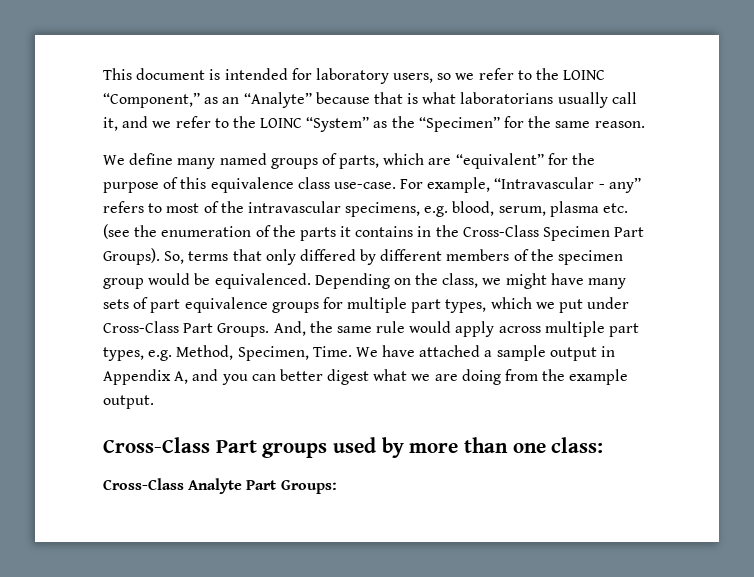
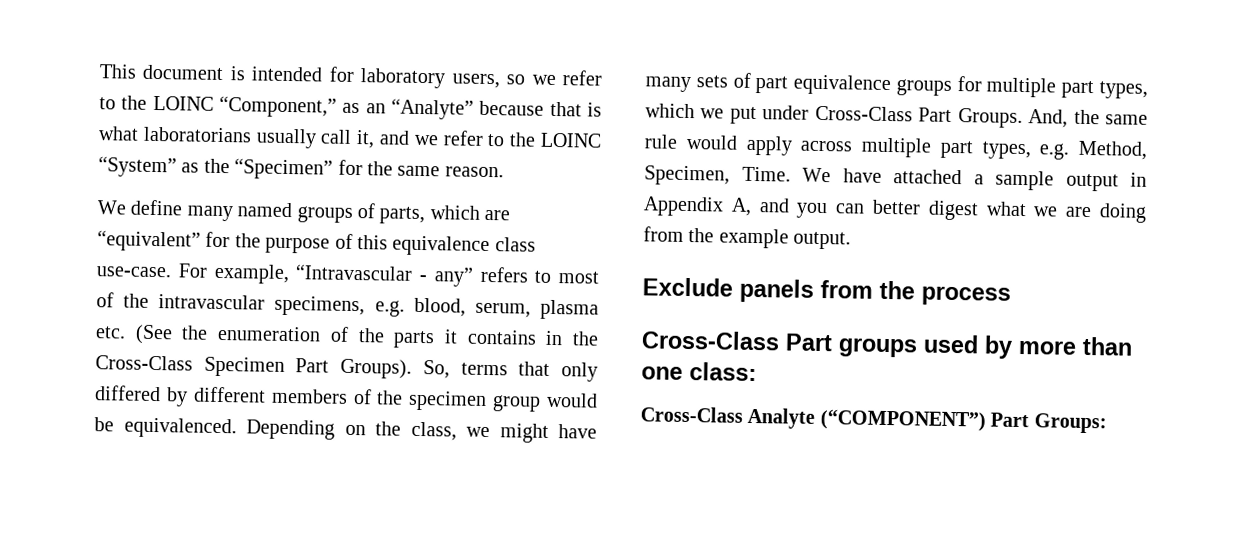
- For example, “Intravascular - any” refers to most of the intravascular specimens, e.g. blood, serum, plasma etc. (see the enumeration of the parts it contains in the Cross-Class Specimen Part Groups).
+ For example, “Intravascular - any” refers to most of the intravascular specimens, e.g. blood, serum, plasma etc. (See the enumeration of the parts it contains in the Cross-Class Specimen Part Groups).
+ Exclude panels from the process
- Cross-Class Analyte Part Groups:
+ Cross-Class Analyte (“COMPONENT”) Part Groups:

